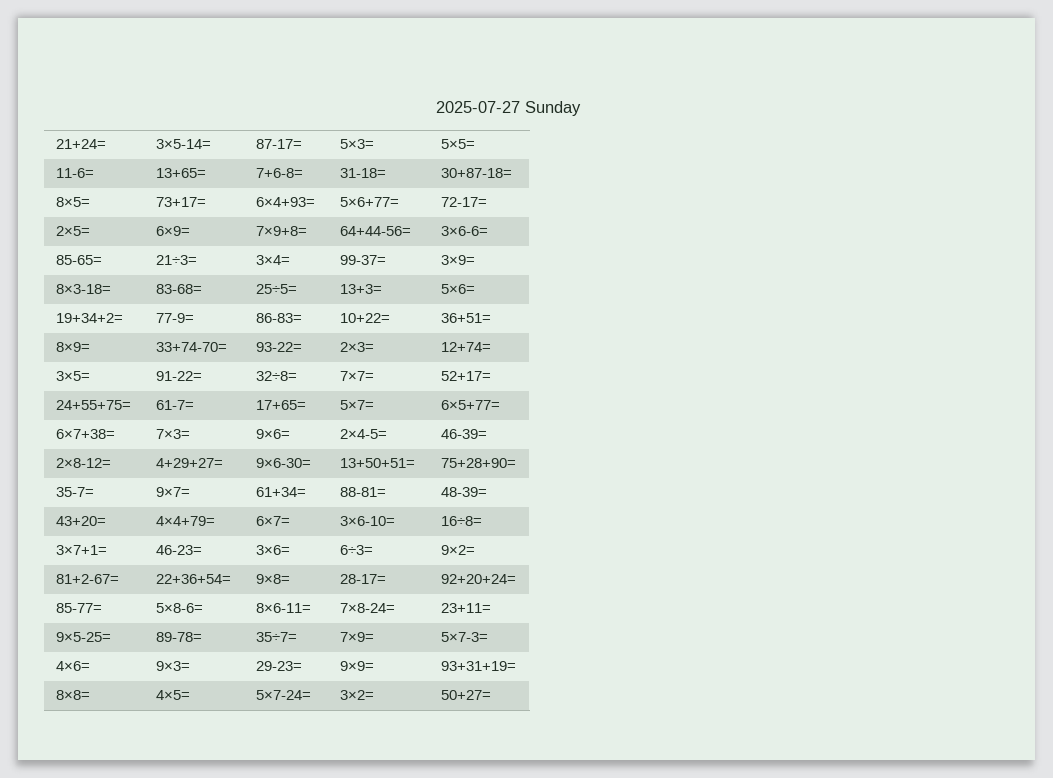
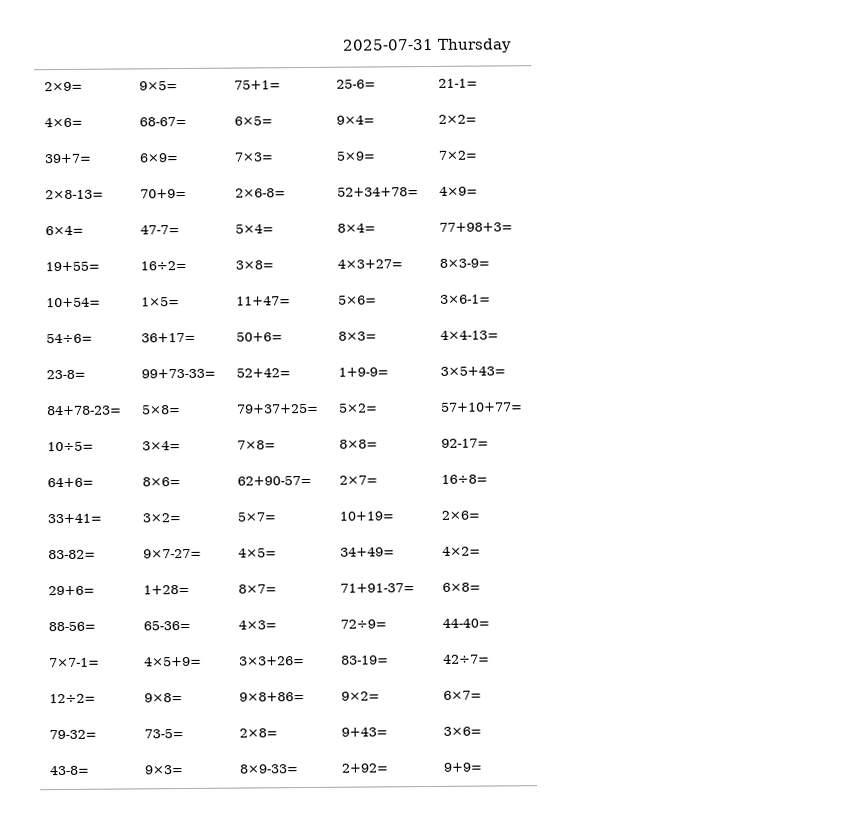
- 2025-07-27 Sunday
- 21+24= | 3×5-14= | 87-17= | 5×3= | 5×5=
- 11-6= | 13+65= | 7+6-8= | 31-18= | 30+87-18=
- 8×5= | 73+17= | 6×4+93= | 5×6+77= | 72-17=
- 2×5= | 6×9= | 7×9+8= | 64+44-56= | 3×6-6=
- 85-65= | 21÷3= | 3×4= | 99-37= | 3×9=
- 8×3-18= | 83-68= | 25÷5= | 13+3= | 5×6=
- 19+34+2= | 77-9= | 86-83= | 10+22= | 36+51=
- 8×9= | 33+74-70= | 93-22= | 2×3= | 12+74=
- 3×5= | 91-22= | 32÷8= | 7×7= | 52+17=
- 24+55+75= | 61-7= | 17+65= | 5×7= | 6×5+77=
- 6×7+38= | 7×3= | 9×6= | 2×4-5= | 46-39=
- 2×8-12= | 4+29+27= | 9×6-30= | 13+50+51= | 75+28+90=
- 35-7= | 9×7= | 61+34= | 88-81= | 48-39=
- 43+20= | 4×4+79= | 6×7= | 3×6-10= | 16÷8=
- 3×7+1= | 46-23= | 3×6= | 6÷3= | 9×2=
- 81+2-67= | 22+36+54= | 9×8= | 28-17= | 92+20+24=
- 85-77= | 5×8-6= | 8×6-11= | 7×8-24= | 23+11=
- 9×5-25= | 89-78= | 35÷7= | 7×9= | 5×7-3=
- 4×6= | 9×3= | 29-23= | 9×9= | 93+31+19=
- 8×8= | 4×5= | 5×7-24= | 3×2= | 50+27=
+ 2025-07-31 Thursday
+ 2×9= | 9×5= | 75+1= | 25-6= | 21-1=
+ 4×6= | 68-67= | 6×5= | 9×4= | 2×2=
+ 39+7= | 6×9= | 7×3= | 5×9= | 7×2=
+ 2×8-13= | 70+9= | 2×6-8= | 52+34+78= | 4×9=
+ 6×4= | 47-7= | 5×4= | 8×4= | 77+98+3=
+ 19+55= | 16÷2= | 3×8= | 4×3+27= | 8×3-9=
+ 10+54= | 1×5= | 11+47= | 5×6= | 3×6-1=
+ 54÷6= | 36+17= | 50+6= | 8×3= | 4×4-13=
+ 23-8= | 99+73-33= | 52+42= | 1+9-9= | 3×5+43=
+ 84+78-23= | 5×8= | 79+37+25= | 5×2= | 57+10+77=
+ 10÷5= | 3×4= | 7×8= | 8×8= | 92-17=
+ 64+6= | 8×6= | 62+90-57= | 2×7= | 16÷8=
+ 33+41= | 3×2= | 5×7= | 10+19= | 2×6=
+ 83-82= | 9×7-27= | 4×5= | 34+49= | 4×2=
+ 29+6= | 1+28= | 8×7= | 71+91-37= | 6×8=
+ 88-56= | 65-36= | 4×3= | 72÷9= | 44-40=
+ 7×7-1= | 4×5+9= | 3×3+26= | 83-19= | 42÷7=
+ 12÷2= | 9×8= | 9×8+86= | 9×2= | 6×7=
+ 79-32= | 73-5= | 2×8= | 9+43= | 3×6=
+ 43-8= | 9×3= | 8×9-33= | 2+92= | 9+9=

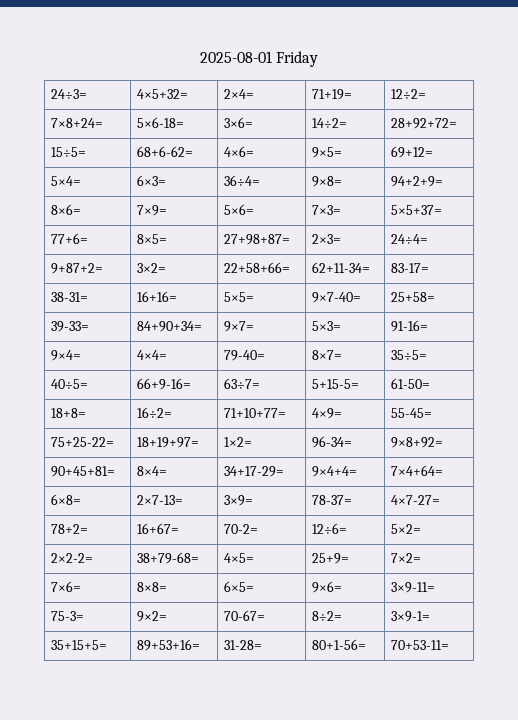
- 2025-07-31 Thursday
- 2×9= | 9×5= | 75+1= | 25-6= | 21-1=
- 4×6= | 68-67= | 6×5= | 9×4= | 2×2=
- 39+7= | 6×9= | 7×3= | 5×9= | 7×2=
- 2×8-13= | 70+9= | 2×6-8= | 52+34+78= | 4×9=
- 6×4= | 47-7= | 5×4= | 8×4= | 77+98+3=
- 19+55= | 16÷2= | 3×8= | 4×3+27= | 8×3-9=
- 10+54= | 1×5= | 11+47= | 5×6= | 3×6-1=
- 54÷6= | 36+17= | 50+6= | 8×3= | 4×4-13=
- 23-8= | 99+73-33= | 52+42= | 1+9-9= | 3×5+43=
- 84+78-23= | 5×8= | 79+37+25= | 5×2= | 57+10+77=
- 10÷5= | 3×4= | 7×8= | 8×8= | 92-17=
- 64+6= | 8×6= | 62+90-57= | 2×7= | 16÷8=
- 33+41= | 3×2= | 5×7= | 10+19= | 2×6=
- 83-82= | 9×7-27= | 4×5= | 34+49= | 4×2=
- 29+6= | 1+28= | 8×7= | 71+91-37= | 6×8=
- 88-56= | 65-36= | 4×3= | 72÷9= | 44-40=
- 7×7-1= | 4×5+9= | 3×3+26= | 83-19= | 42÷7=
- 12÷2= | 9×8= | 9×8+86= | 9×2= | 6×7=
- 79-32= | 73-5= | 2×8= | 9+43= | 3×6=
- 43-8= | 9×3= | 8×9-33= | 2+92= | 9+9=
+ 2025-08-01 Friday
+ 24÷3= | 4×5+32= | 2×4= | 71+19= | 12÷2=
+ 7×8+24= | 5×6-18= | 3×6= | 14÷2= | 28+92+72=
+ 15÷5= | 68+6-62= | 4×6= | 9×5= | 69+12=
+ 5×4= | 6×3= | 36÷4= | 9×8= | 94+2+9=
+ 8×6= | 7×9= | 5×6= | 7×3= | 5×5+37=
+ 77+6= | 8×5= | 27+98+87= | 2×3= | 24÷4=
+ 9+87+2= | 3×2= | 22+58+66= | 62+11-34= | 83-17=
+ 38-31= | 16+16= | 5×5= | 9×7-40= | 25+58=
+ 39-33= | 84+90+34= | 9×7= | 5×3= | 91-16=
+ 9×4= | 4×4= | 79-40= | 8×7= | 35÷5=
+ 40÷5= | 66+9-16= | 63÷7= | 5+15-5= | 61-50=
+ 18+8= | 16÷2= | 71+10+77= | 4×9= | 55-45=
+ 75+25-22= | 18+19+97= | 1×2= | 96-34= | 9×8+92=
+ 90+45+81= | 8×4= | 34+17-29= | 9×4+4= | 7×4+64=
+ 6×8= | 2×7-13= | 3×9= | 78-37= | 4×7-27=
+ 78+2= | 16+67= | 70-2= | 12÷6= | 5×2=
+ 2×2-2= | 38+79-68= | 4×5= | 25+9= | 7×2=
+ 7×6= | 8×8= | 6×5= | 9×6= | 3×9-11=
+ 75-3= | 9×2= | 70-67= | 8÷2= | 3×9-1=
+ 35+15+5= | 89+53+16= | 31-28= | 80+1-56= | 70+53-11=

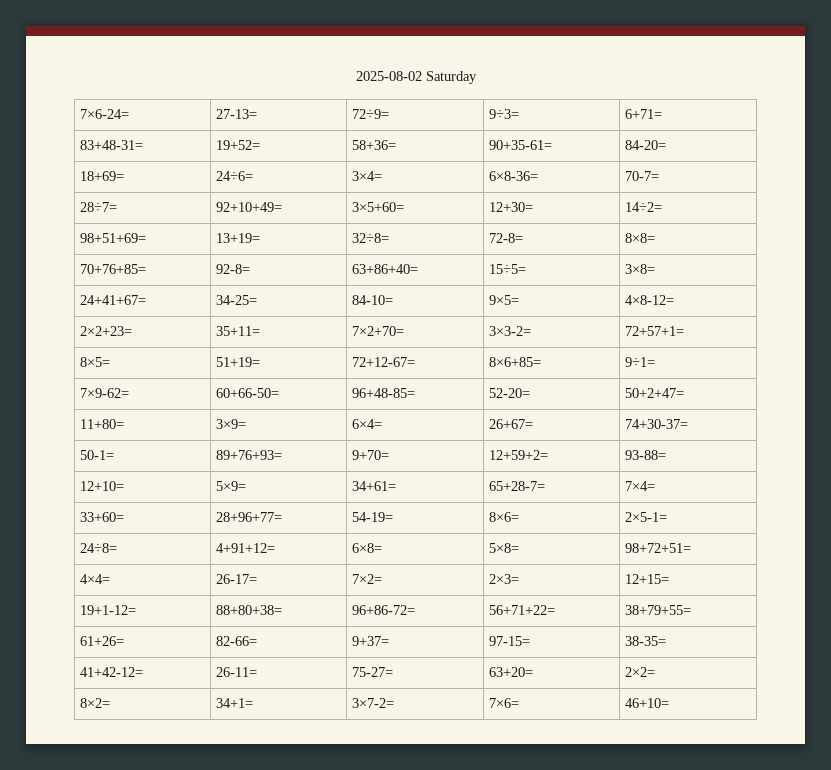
- 2025-08-01 Friday
- 24÷3= | 4×5+32= | 2×4= | 71+19= | 12÷2=
- 7×8+24= | 5×6-18= | 3×6= | 14÷2= | 28+92+72=
- 15÷5= | 68+6-62= | 4×6= | 9×5= | 69+12=
- 5×4= | 6×3= | 36÷4= | 9×8= | 94+2+9=
- 8×6= | 7×9= | 5×6= | 7×3= | 5×5+37=
- 77+6= | 8×5= | 27+98+87= | 2×3= | 24÷4=
- 9+87+2= | 3×2= | 22+58+66= | 62+11-34= | 83-17=
- 38-31= | 16+16= | 5×5= | 9×7-40= | 25+58=
- 39-33= | 84+90+34= | 9×7= | 5×3= | 91-16=
- 9×4= | 4×4= | 79-40= | 8×7= | 35÷5=
- 40÷5= | 66+9-16= | 63÷7= | 5+15-5= | 61-50=
- 18+8= | 16÷2= | 71+10+77= | 4×9= | 55-45=
- 75+25-22= | 18+19+97= | 1×2= | 96-34= | 9×8+92=
- 90+45+81= | 8×4= | 34+17-29= | 9×4+4= | 7×4+64=
- 6×8= | 2×7-13= | 3×9= | 78-37= | 4×7-27=
- 78+2= | 16+67= | 70-2= | 12÷6= | 5×2=
- 2×2-2= | 38+79-68= | 4×5= | 25+9= | 7×2=
- 7×6= | 8×8= | 6×5= | 9×6= | 3×9-11=
- 75-3= | 9×2= | 70-67= | 8÷2= | 3×9-1=
- 35+15+5= | 89+53+16= | 31-28= | 80+1-56= | 70+53-11=
+ 2025-08-02 Saturday
+ 7×6-24= | 27-13= | 72÷9= | 9÷3= | 6+71=
+ 83+48-31= | 19+52= | 58+36= | 90+35-61= | 84-20=
+ 18+69= | 24÷6= | 3×4= | 6×8-36= | 70-7=
+ 28÷7= | 92+10+49= | 3×5+60= | 12+30= | 14÷2=
+ 98+51+69= | 13+19= | 32÷8= | 72-8= | 8×8=
+ 70+76+85= | 92-8= | 63+86+40= | 15÷5= | 3×8=
+ 24+41+67= | 34-25= | 84-10= | 9×5= | 4×8-12=
+ 2×2+23= | 35+11= | 7×2+70= | 3×3-2= | 72+57+1=
+ 8×5= | 51+19= | 72+12-67= | 8×6+85= | 9÷1=
+ 7×9-62= | 60+66-50= | 96+48-85= | 52-20= | 50+2+47=
+ 11+80= | 3×9= | 6×4= | 26+67= | 74+30-37=
+ 50-1= | 89+76+93= | 9+70= | 12+59+2= | 93-88=
+ 12+10= | 5×9= | 34+61= | 65+28-7= | 7×4=
+ 33+60= | 28+96+77= | 54-19= | 8×6= | 2×5-1=
+ 24÷8= | 4+91+12= | 6×8= | 5×8= | 98+72+51=
+ 4×4= | 26-17= | 7×2= | 2×3= | 12+15=
+ 19+1-12= | 88+80+38= | 96+86-72= | 56+71+22= | 38+79+55=
+ 61+26= | 82-66= | 9+37= | 97-15= | 38-35=
+ 41+42-12= | 26-11= | 75-27= | 63+20= | 2×2=
+ 8×2= | 34+1= | 3×7-2= | 7×6= | 46+10=

